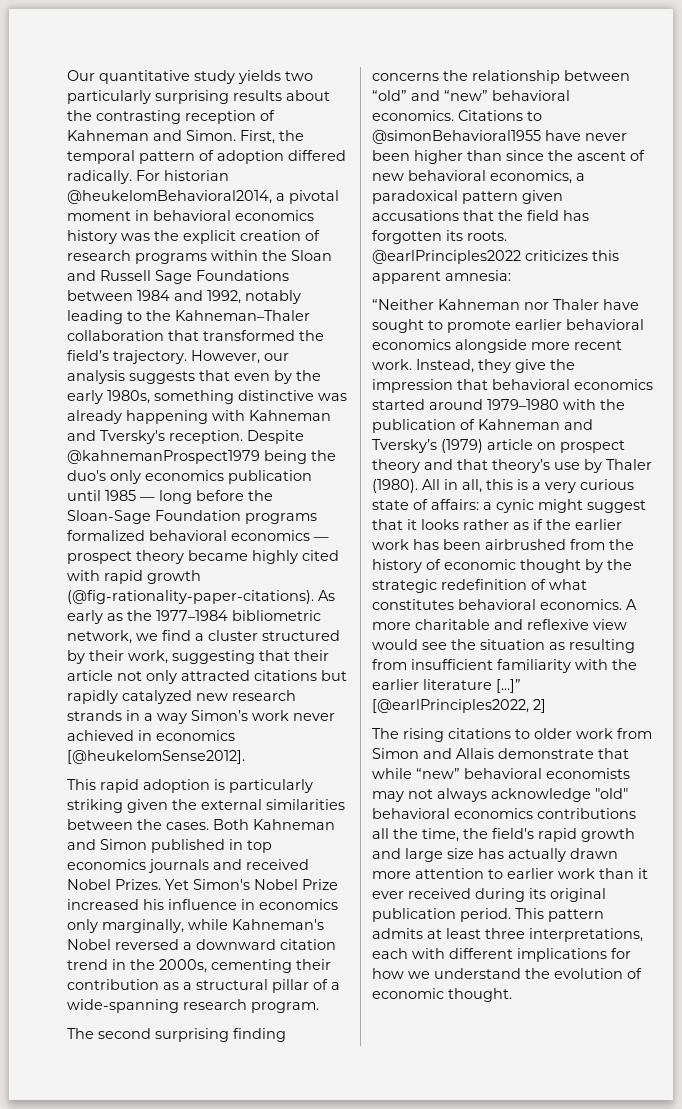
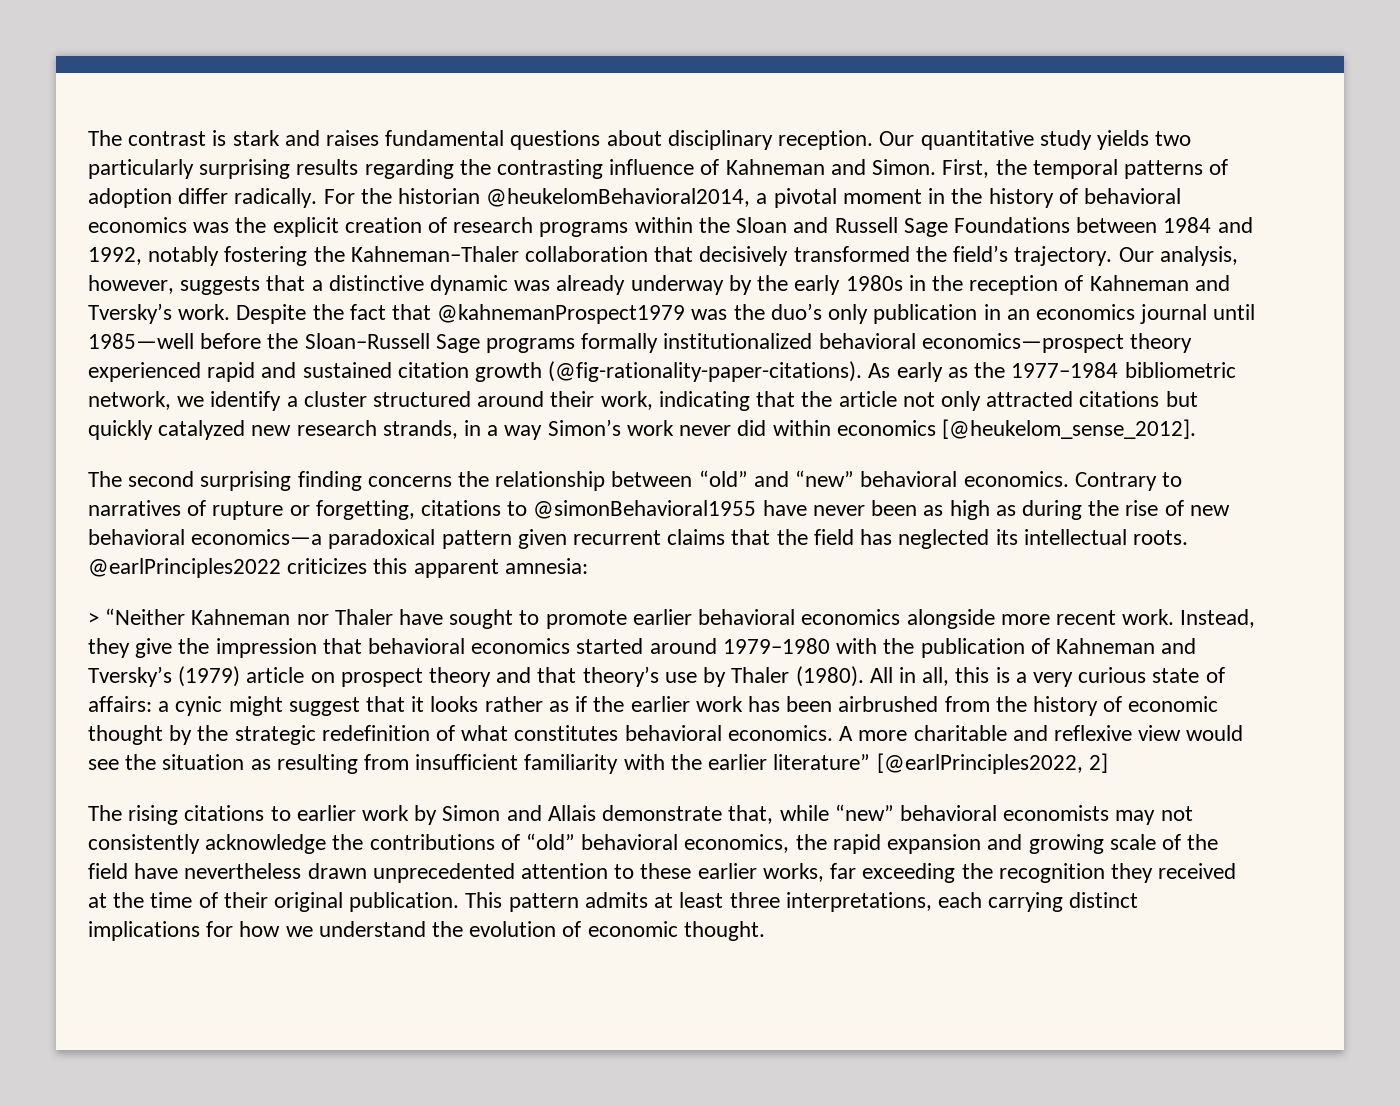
+ The contrast is stark and raises fundamental questions about disciplinary reception.
- Our quantitative study yields two particularly surprising results about the contrasting reception of Kahneman and Simon.
+ Our quantitative study yields two particularly surprising results regarding the contrasting influence of Kahneman and Simon.
- First, the temporal pattern of adoption differed radically.
+ First, the temporal patterns of adoption differ radically.
- For historian @heukelomBehavioral2014, a pivotal moment in behavioral economics history was the explicit creation of research programs within the Sloan and Russell Sage Foundations between 1984 and 1992, notably leading to the Kahneman–Thaler collaboration that transformed the field’s trajectory.
+ For the historian @heukelomBehavioral2014, a pivotal moment in the history of behavioral economics was the explicit creation of research programs within the Sloan and Russell Sage Foundations between 1984 and 1992, notably fostering the Kahneman–Thaler collaboration that decisively transformed the field’s trajectory.
- However, our analysis suggests that even by the early 1980s, something distinctive was already happening with Kahneman and Tversky's reception. Despite @kahnemanProspect1979 being the duo's only economics publication until 1985 — long before the Sloan-Sage Foundation programs formalized behavioral economics — prospect theory became highly cited with rapid growth (@fig-rationality-paper-citations).
+ Our analysis, however, suggests that a distinctive dynamic was already underway by the early 1980s in the reception of Kahneman and Tversky’s work. Despite the fact that @kahnemanProspect1979 was the duo’s only publication in an economics journal until 1985—well before the Sloan–Russell Sage programs formally institutionalized behavioral economics—prospect theory experienced rapid and sustained citation growth (@fig-rationality-paper-citations).
- As early as the 1977–1984 bibliometric network, we find a cluster structured by their work, suggesting that their article not only attracted citations but rapidly catalyzed new research strands in a way Simon’s work never achieved in economics [@heukelomSense2012].
- This rapid adoption is particularly striking given the external similarities between the cases. Both Kahneman and Simon published in top economics journals and received Nobel Prizes. Yet Simon's Nobel Prize increased his influence in economics only marginally, while Kahneman's Nobel reversed a downward citation trend in the 2000s, cementing their contribution as a structural pillar of a wide-spanning research program.
+ As early as the 1977–1984 bibliometric network, we identify a cluster structured around their work, indicating that the article not only attracted citations but quickly catalyzed new research strands, in a way Simon’s work never did within economics [@heukelom_sense_2012].
- Citations to @simonBehavioral1955 have never been higher than since the ascent of new behavioral economics, a paradoxical pattern given accusations that the field has forgotten its roots.
+ Contrary to narratives of rupture or forgetting, citations to @simonBehavioral1955 have never been as high as during the rise of new behavioral economics—a paradoxical pattern given recurrent claims that the field has neglected its intellectual roots.
- “Neither Kahneman nor Thaler have sought to promote earlier behavioral economics alongside more recent work.
+ > “Neither Kahneman nor Thaler have sought to promote earlier behavioral economics alongside more recent work.
- A more charitable and reflexive view would see the situation as resulting from insufficient familiarity with the earlier literature [...]” [@earlPrinciples2022, 2]
+ A more charitable and reflexive view would see the situation as resulting from insufficient familiarity with the earlier literature” [@earlPrinciples2022, 2]
- The rising citations to older work from Simon and Allais demonstrate that while “new” behavioral economists may not always acknowledge "old" behavioral economics contributions all the time, the field's rapid growth and large size has actually drawn more attention to earlier work than it ever received during its original publication period.
+ The rising citations to earlier work by Simon and Allais demonstrate that, while “new” behavioral economists may not consistently acknowledge the contributions of “old” behavioral economics, the rapid expansion and growing scale of the field have nevertheless drawn unprecedented attention to these earlier works, far exceeding the recognition they received at the time of their original publication.
- This pattern admits at least three interpretations, each with different implications for how we understand the evolution of economic thought.
+ This pattern admits at least three interpretations, each carrying distinct implications for how we understand the evolution of economic thought.

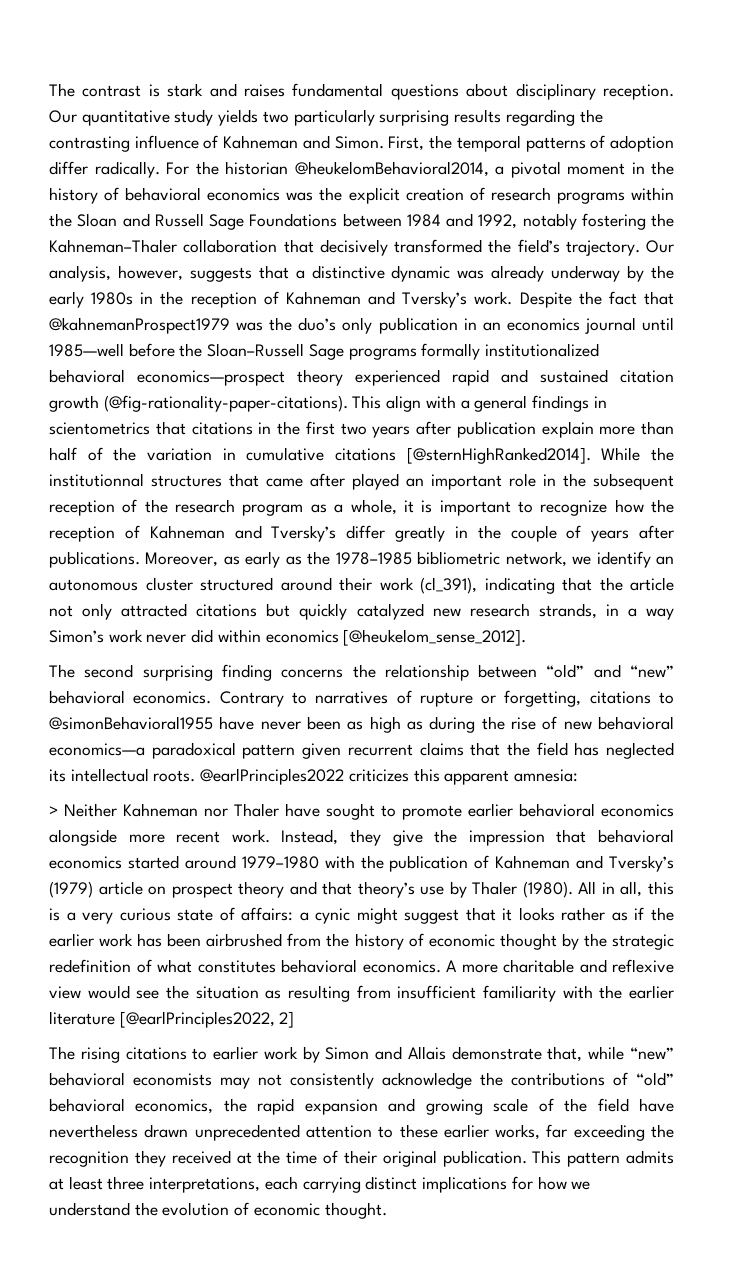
- As early as the 1977–1984 bibliometric network, we identify a cluster structured around their work, indicating that the article not only attracted citations but quickly catalyzed new research strands, in a way Simon’s work never did within economics [@heukelom_sense_2012].
+ This align with a general findings in scientometrics that citations in the first two years after publication explain more than half of the variation in cumulative citations [@sternHighRanked2014]. While the institutionnal structures that came after played an important role in the subsequent reception of the research program as a whole, it is important to recognize how the reception of Kahneman and Tversky’s differ greatly in the couple of years after publications. Moreover, as early as the 1978–1985 bibliometric network, we identify an autonomous cluster structured around their work (cl_391), indicating that the article not only attracted citations but quickly catalyzed new research strands, in a way Simon’s work never did within economics [@heukelom_sense_2012].
- > “Neither Kahneman nor Thaler have sought to promote earlier behavioral economics alongside more recent work.
+ > Neither Kahneman nor Thaler have sought to promote earlier behavioral economics alongside more recent work.
- A more charitable and reflexive view would see the situation as resulting from insufficient familiarity with the earlier literature” [@earlPrinciples2022, 2]
+ A more charitable and reflexive view would see the situation as resulting from insufficient familiarity with the earlier literature [@earlPrinciples2022, 2]

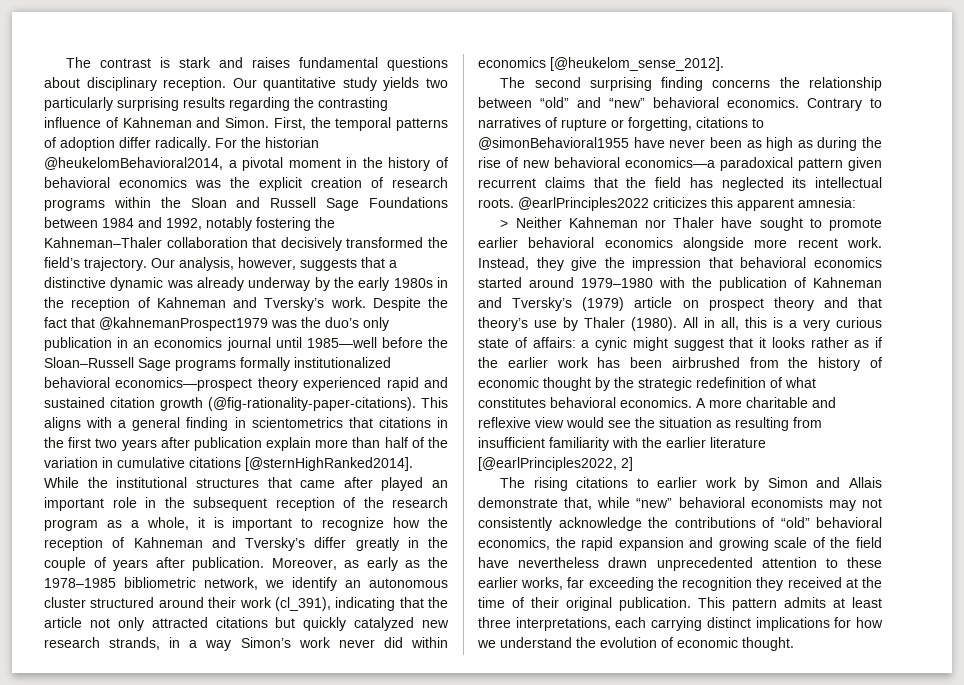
- This align with a general findings in scientometrics that citations in the first two years after publication explain more than half of the variation in cumulative citations [@sternHighRanked2014].
+ This aligns with a general finding in scientometrics that citations in the first two years after publication explain more than half of the variation in cumulative citations [@sternHighRanked2014].
- While the institutionnal structures that came after played an important role in the subsequent reception of the research program as a whole, it is important to recognize how the reception of Kahneman and Tversky’s differ greatly in the couple of years after publications.
+ While the institutional structures that came after played an important role in the subsequent reception of the research program as a whole, it is important to recognize how the reception of Kahneman and Tversky’s differ greatly in the couple of years after publication.

